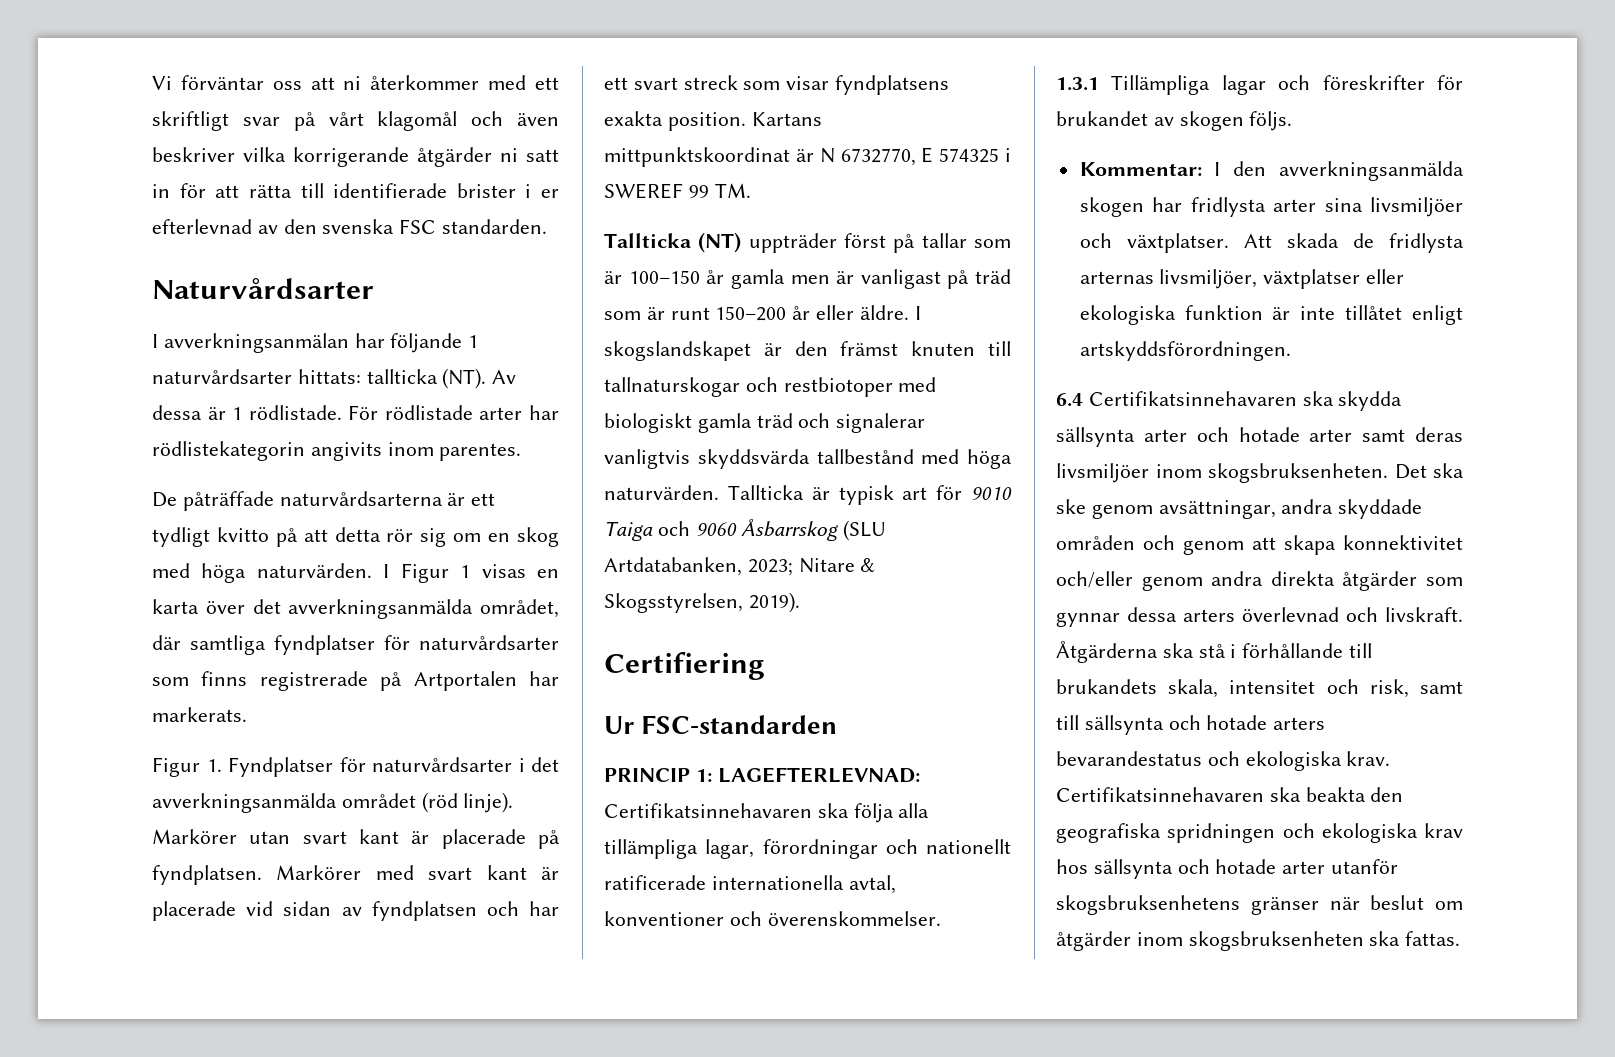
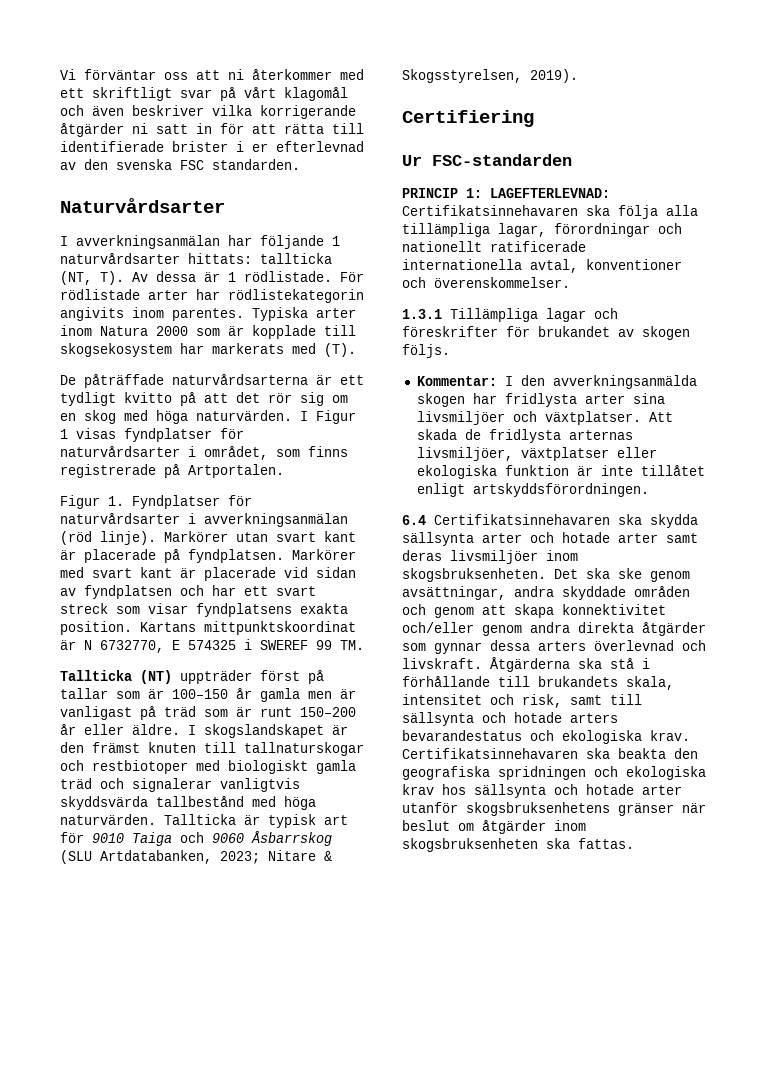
- I avverkningsanmälan har följande 1 naturvårdsarter hittats: tallticka (NT). Av dessa är 1 rödlistade.
+ I avverkningsanmälan har följande 1 naturvårdsarter hittats: tallticka (NT, T). Av dessa är 1 rödlistade.
+ Typiska arter inom Natura 2000 som är kopplade till skogsekosystem har markerats med (T).
- De påträffade naturvårdsarterna är ett tydligt kvitto på att detta rör sig om en skog med höga naturvärden.
+ De påträffade naturvårdsarterna är ett tydligt kvitto på att det rör sig om en skog med höga naturvärden.
- I Figur 1 visas en karta över det avverkningsanmälda området, där samtliga fyndplatser för naturvårdsarter som finns registrerade på Artportalen har markerats.
+ I Figur 1 visas fyndplatser för naturvårdsarter i området, som finns registrerade på Artportalen.
- Figur 1. Fyndplatser för naturvårdsarter i det avverkningsanmälda området (röd linje).
+ Figur 1. Fyndplatser för naturvårdsarter i avverkningsanmälan (röd linje).

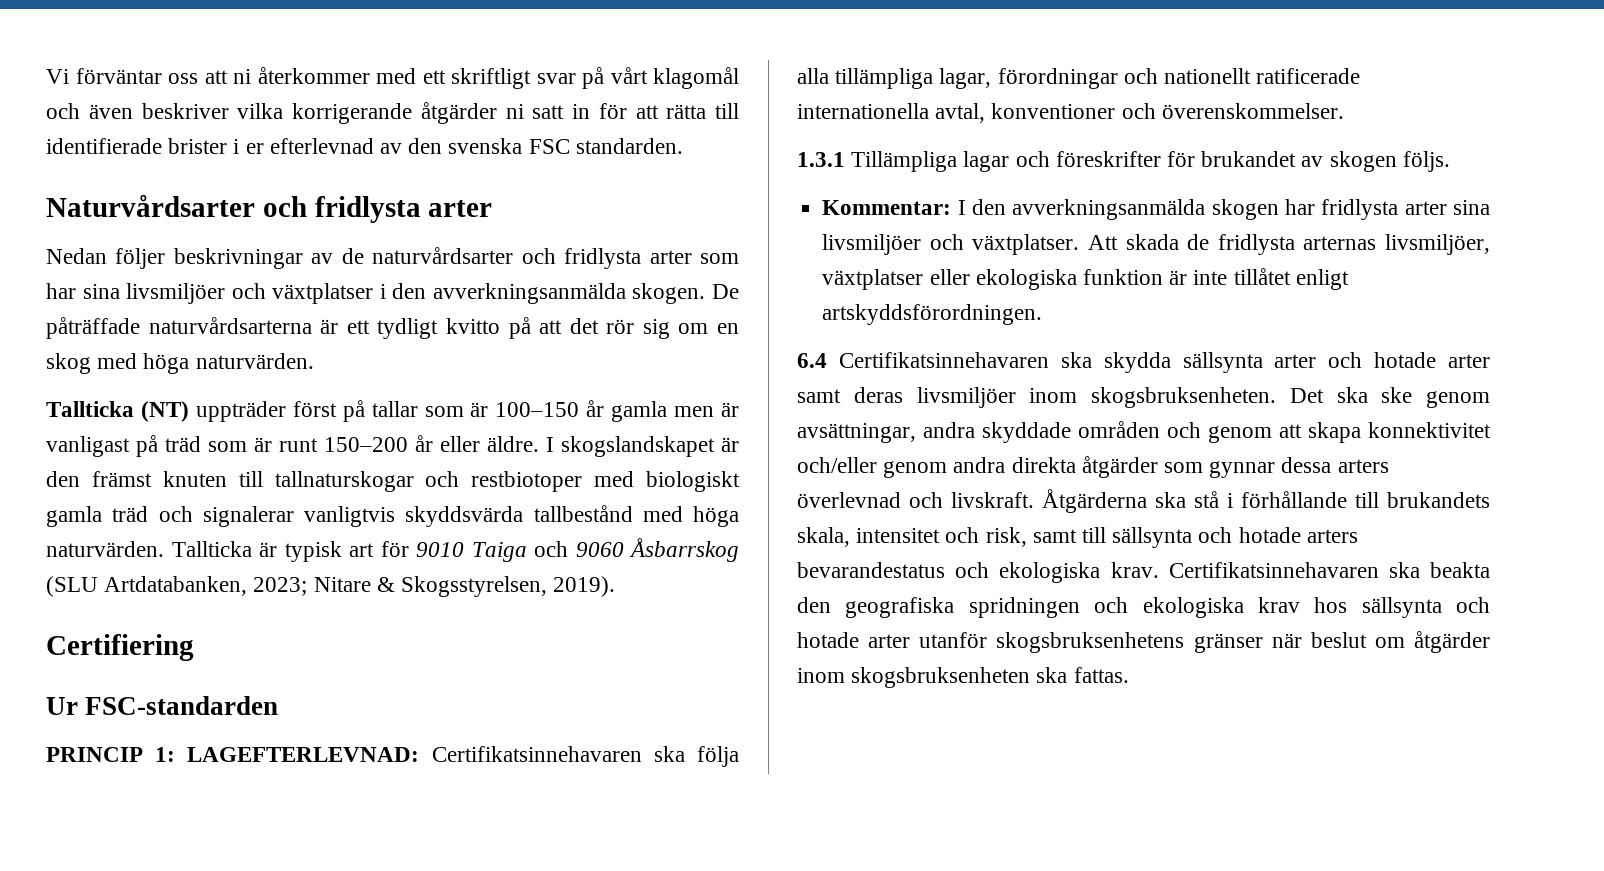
- Naturvårdsarter
- I avverkningsanmälan har följande 1 naturvårdsarter hittats: tallticka (NT, T). Av dessa är 1 rödlistade. För rödlistade arter har rödlistekategorin angivits inom parentes. Typiska arter inom Natura 2000 som är kopplade till skogsekosystem har markerats med (T).
- De påträffade naturvårdsarterna är ett tydligt kvitto på att det rör sig om en skog med höga naturvärden. I Figur 1 visas fyndplatser för naturvårdsarter i området, som finns registrerade på Artportalen.
- Figur 1. Fyndplatser för naturvårdsarter i avverkningsanmälan (röd linje). Markörer utan svart kant är placerade på fyndplatsen. Markörer med svart kant är placerade vid sidan av fyndplatsen och har ett svart streck som visar fyndplatsens exakta position. Kartans mittpunktskoordinat är N 6732770, E 574325 i SWEREF 99 TM.
+ Naturvårdsarter och fridlysta arter
+ Nedan följer beskrivningar av de naturvårdsarter och fridlysta arter som har sina livsmiljöer och växtplatser i den avverkningsanmälda skogen. De påträffade naturvårdsarterna är ett tydligt kvitto på att det rör sig om en skog med höga naturvärden.

